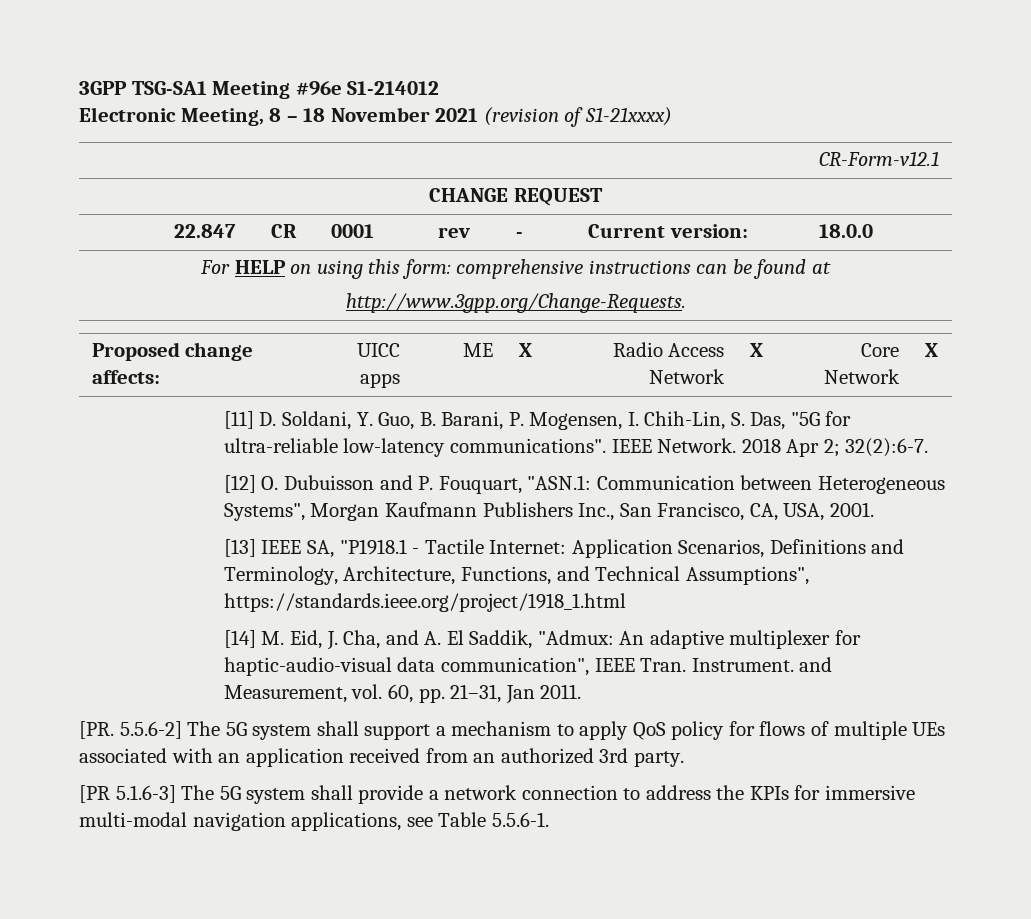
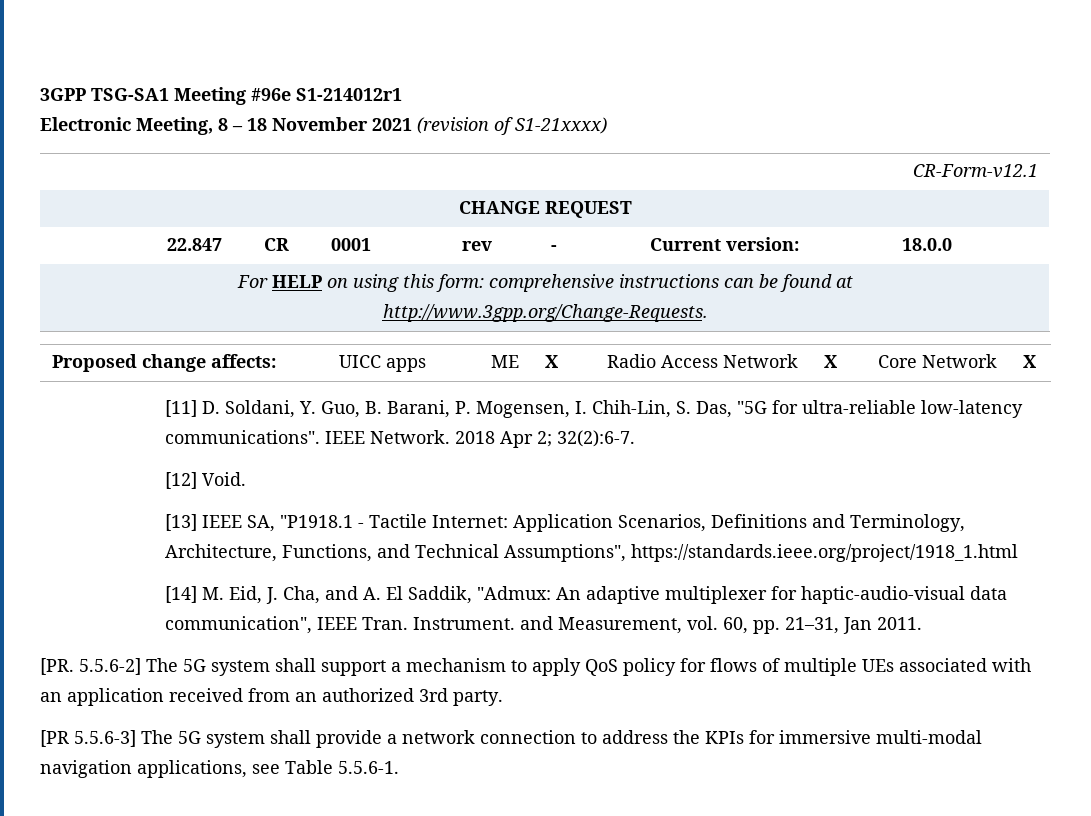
- 3GPP TSG-SA1 Meeting #96e S1-214012
+ 3GPP TSG-SA1 Meeting #96e S1-214012r1
- [12] O. Dubuisson and P. Fouquart, "ASN.1: Communication between Heterogeneous Systems", Morgan Kaufmann Publishers Inc., San Francisco, CA, USA, 2001.
+ [12] Void.
- [PR 5.1.6-3] The 5G system shall provide a network connection to address the KPIs for immersive multi-modal navigation applications, see Table 5.5.6-1.
+ [PR 5.5.6-3] The 5G system shall provide a network connection to address the KPIs for immersive multi-modal navigation applications, see Table 5.5.6-1.

